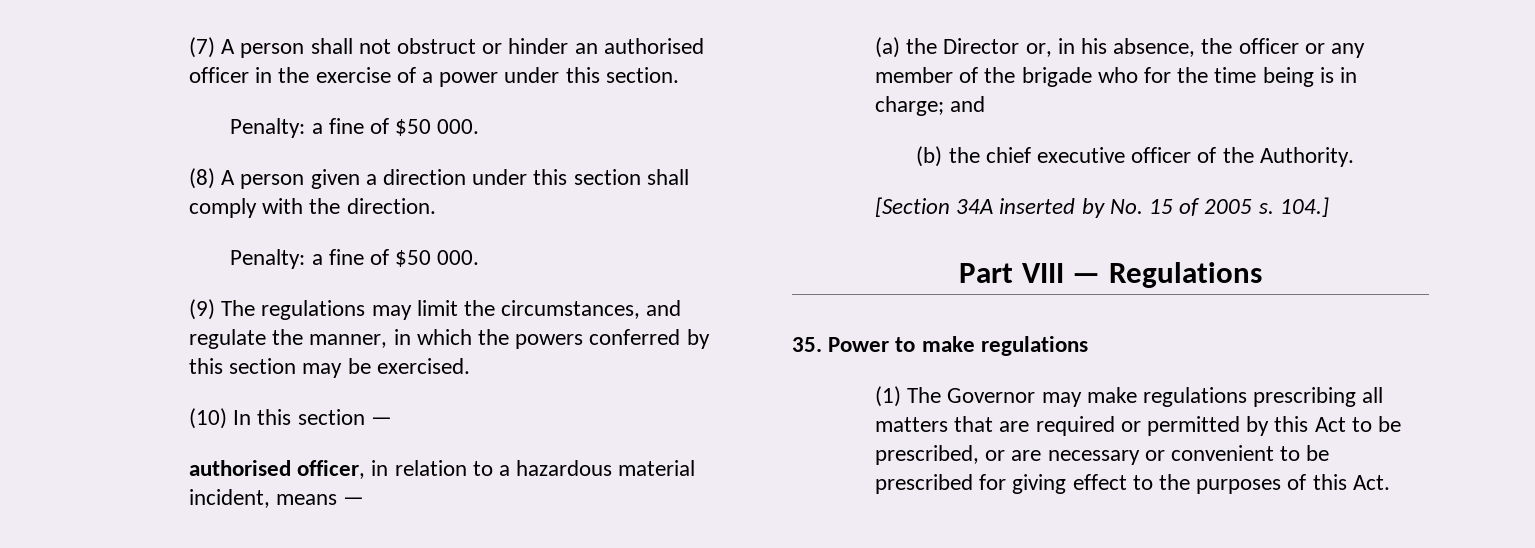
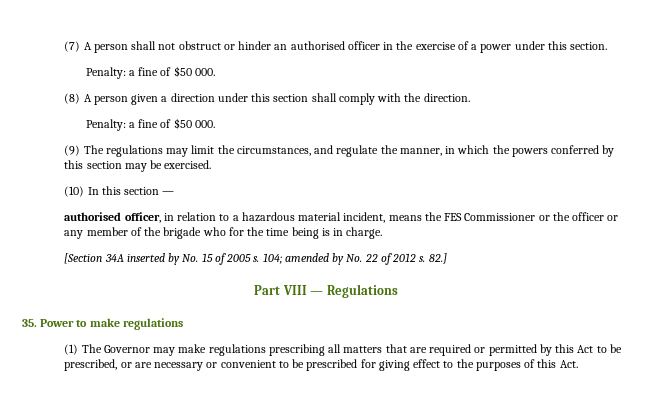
- authorised officer, in relation to a hazardous material incident, means —
- (a) the Director or, in his absence, the officer or any member of the brigade who for the time being is in charge; and
- (b) the chief executive officer of the Authority.
+ authorised officer, in relation to a hazardous material incident, means the FES Commissioner or the officer or any member of the brigade who for the time being is in charge.
- 104.]
+ 104; amended by No. 22 of 2012 s. 82.]

